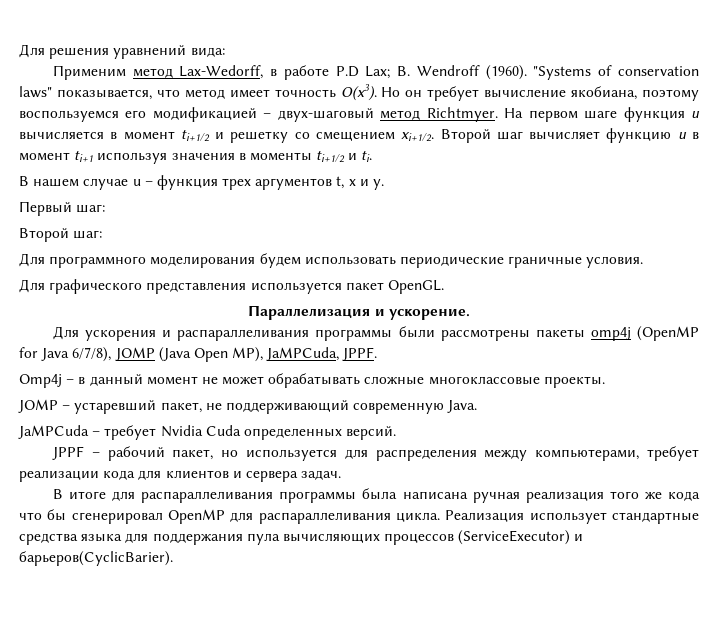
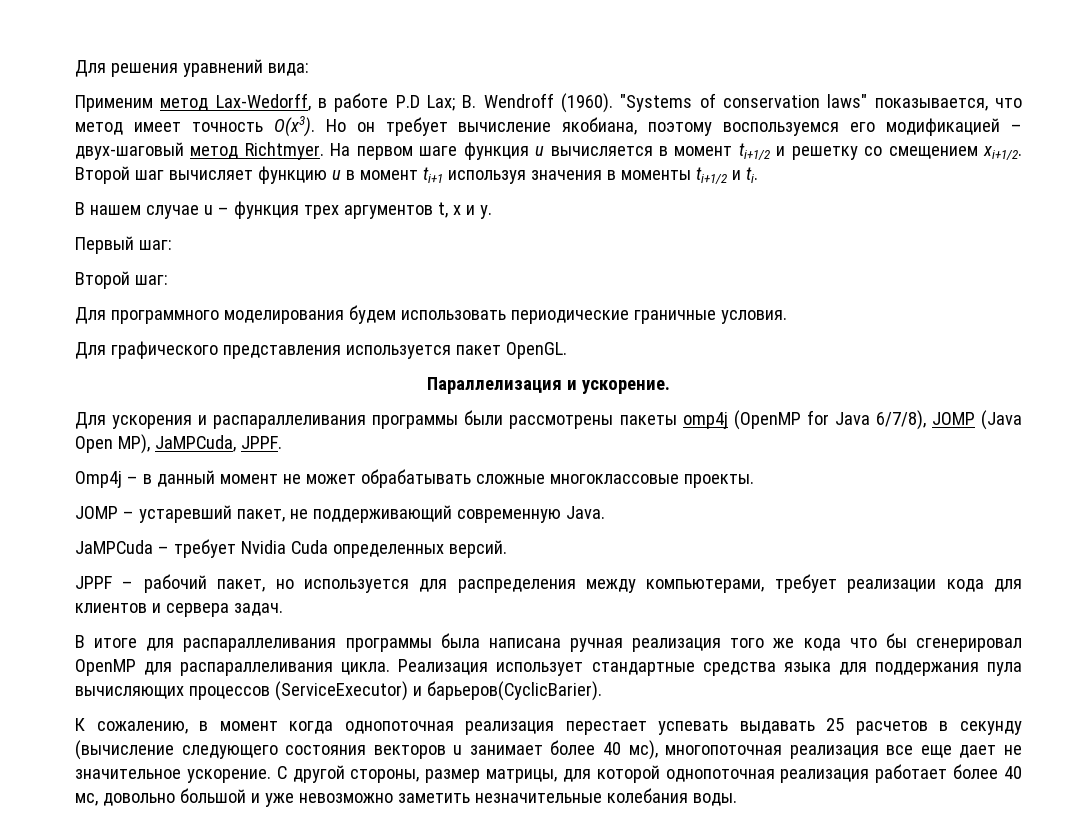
+ К сожалению, в момент когда однопоточная реализация перестает успевать выдавать 25 расчетов в секунду (вычисление следующего состояния векторов u занимает более 40 мс), многопоточная реализация все еще дает не значительное ускорение. С другой стороны, размер матрицы, для которой однопоточная реализация работает более 40 мс, довольно большой и уже невозможно заметить незначительные колебания воды.

